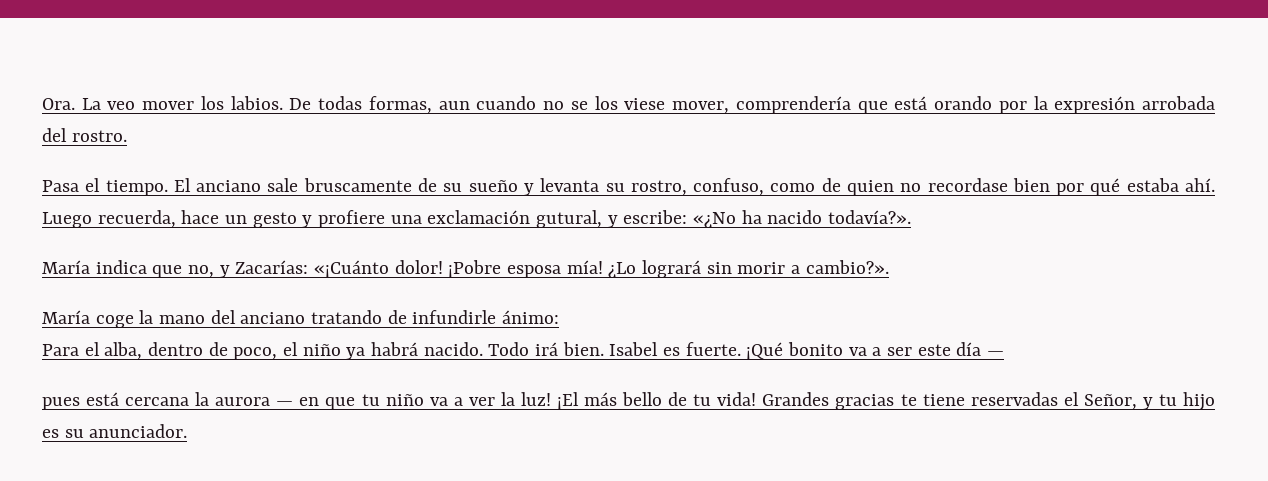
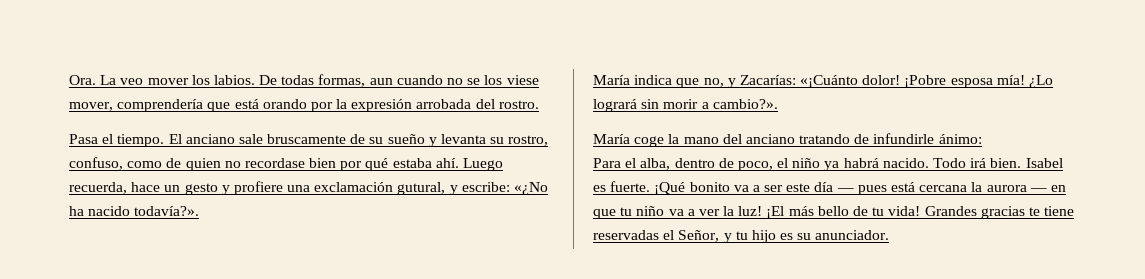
- ¡Qué bonito va a ser este día —
- pues está cercana la aurora — en que tu niño va a ver la luz!
+ ¡Qué bonito va a ser este día — pues está cercana la aurora — en que tu niño va a ver la luz!

